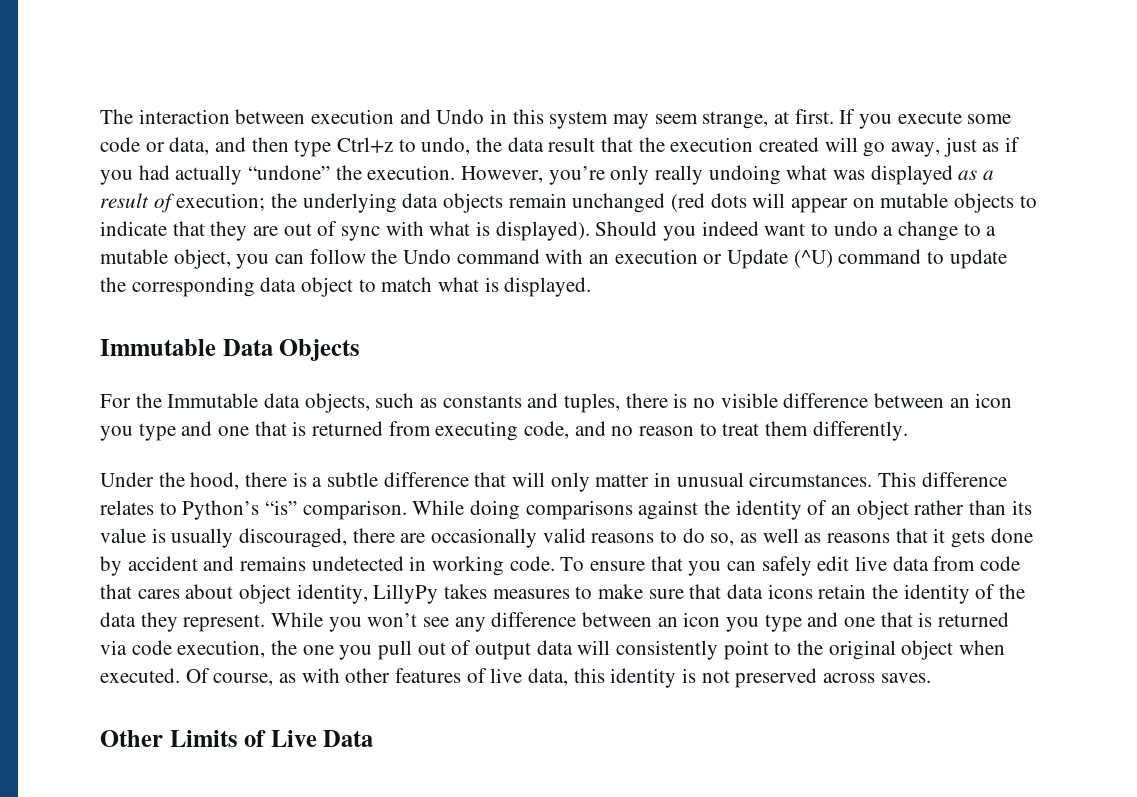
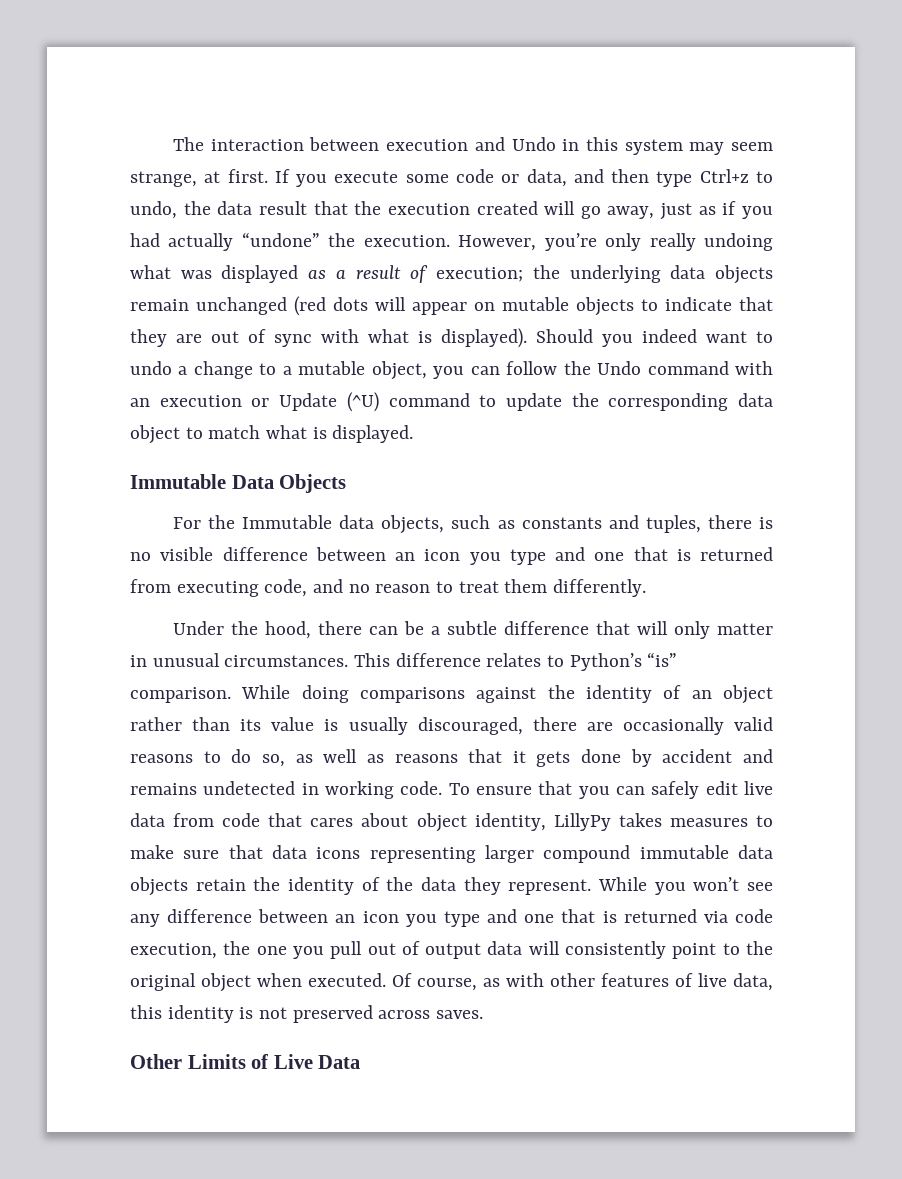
- Under the hood, there is a subtle difference that will only matter in unusual circumstances.
+ Under the hood, there can be a subtle difference that will only matter in unusual circumstances.
- To ensure that you can safely edit live data from code that cares about object identity, LillyPy takes measures to make sure that data icons retain the identity of the data they represent.
+ To ensure that you can safely edit live data from code that cares about object identity, LillyPy takes measures to make sure that data icons representing larger compound immutable data objects retain the identity of the data they represent.

